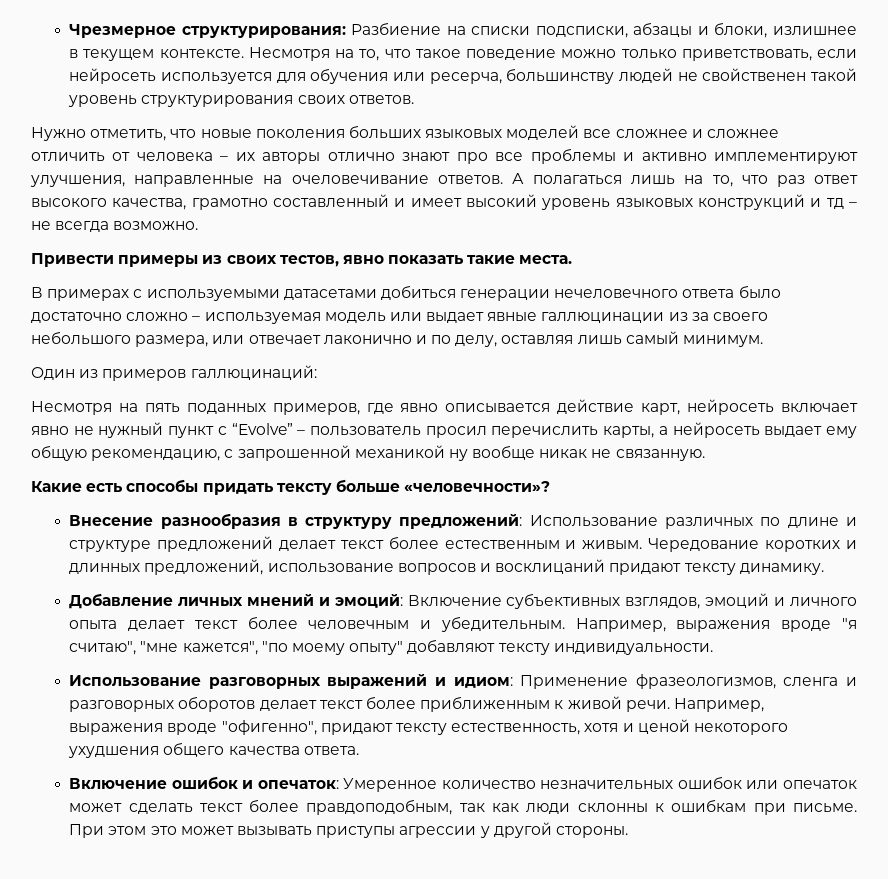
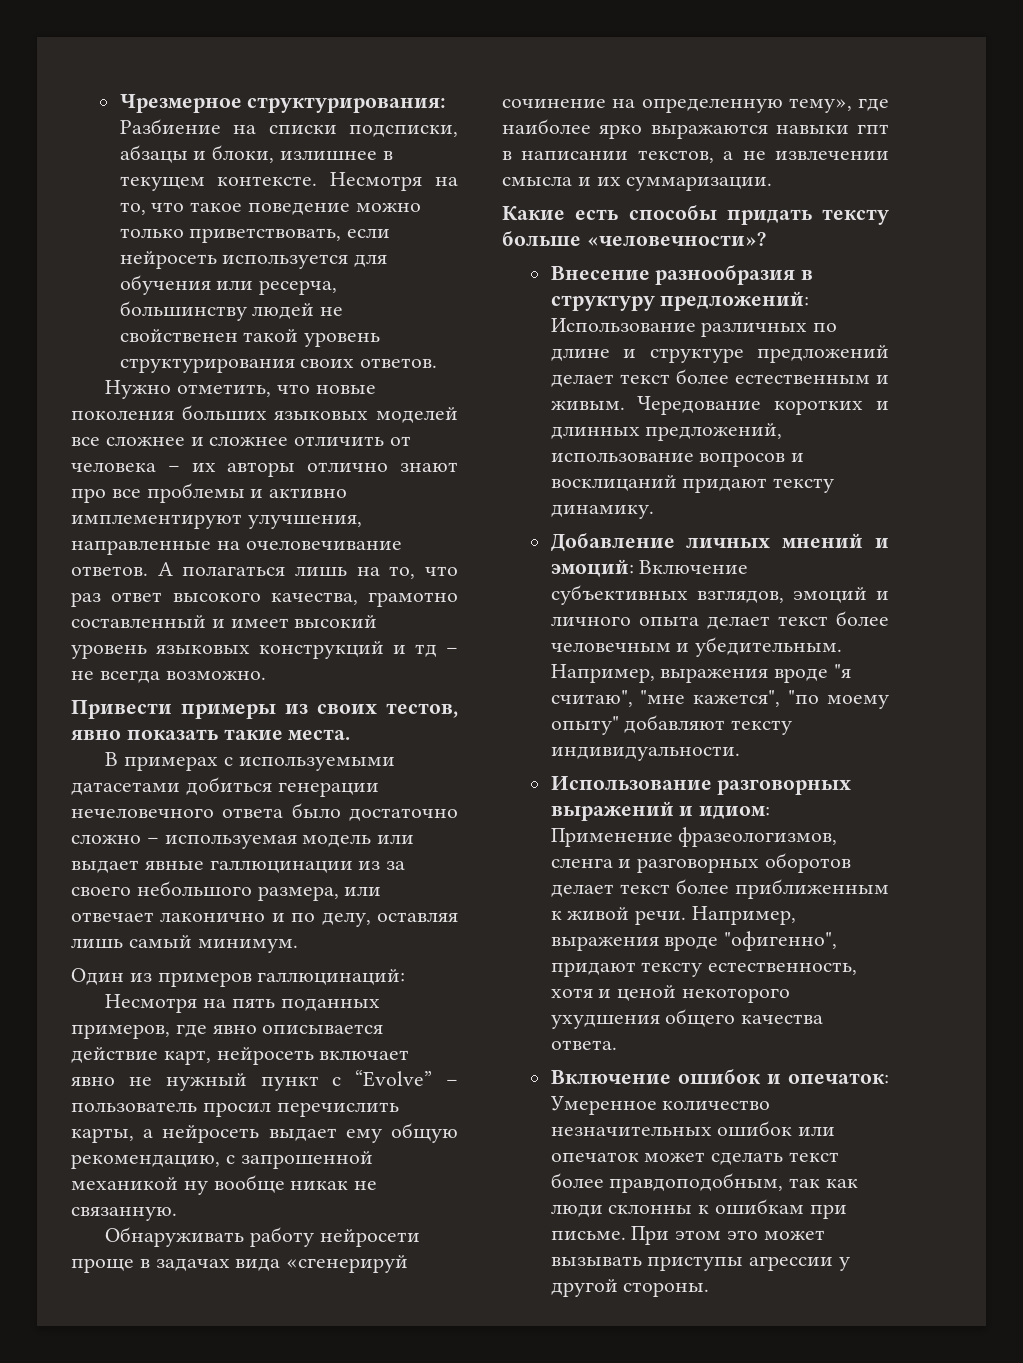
+ Обнаруживать работу нейросети проще в задачах вида «сгенерируй сочинение на определенную тему», где наиболее ярко выражаются навыки гпт в написании текстов, а не извлечении смысла и их суммаризации.

